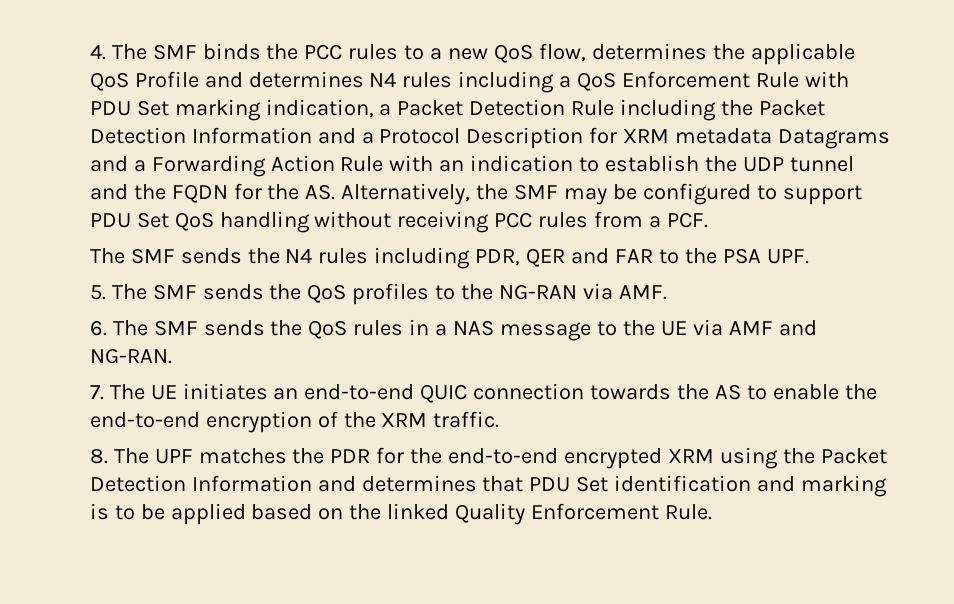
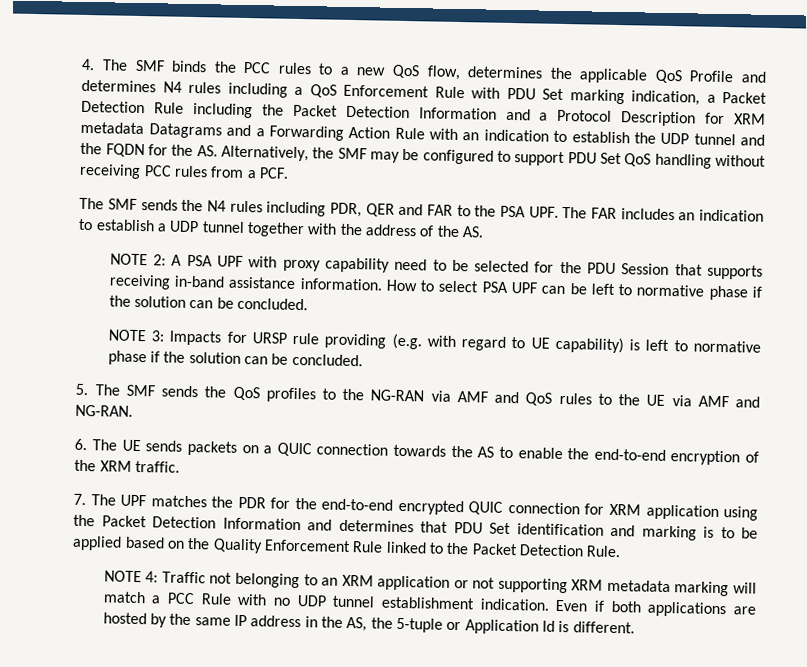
- The SMF sends the N4 rules including PDR, QER and FAR to the PSA UPF.
+ The SMF sends the N4 rules including PDR, QER and FAR to the PSA UPF. The FAR includes an indication to establish a UDP tunnel together with the address of the AS.
+ NOTE 2: A PSA UPF with proxy capability need to be selected for the PDU Session that supports receiving in-band assistance information. How to select PSA UPF can be left to normative phase if the solution can be concluded.
+ NOTE 3: Impacts for URSP rule providing (e.g. with regard to UE capability) is left to normative phase if the solution can be concluded.
- 5. The SMF sends the QoS profiles to the NG-RAN via AMF.
- 6. The SMF sends the QoS rules in a NAS message to the UE via AMF and NG-RAN.
+ 5. The SMF sends the QoS profiles to the NG-RAN via AMF and QoS rules to the UE via AMF and NG-RAN.
- 7. The UE initiates an end-to-end QUIC connection towards the AS to enable the end-to-end encryption of the XRM traffic.
+ 6. The UE sends packets on a QUIC connection towards the AS to enable the end-to-end encryption of the XRM traffic.
- 8. The UPF matches the PDR for the end-to-end encrypted XRM using the Packet Detection Information and determines that PDU Set identification and marking is to be applied based on the linked Quality Enforcement Rule.
+ 7. The UPF matches the PDR for the end-to-end encrypted QUIC connection for XRM application using the Packet Detection Information and determines that PDU Set identification and marking is to be applied based on the Quality Enforcement Rule linked to the Packet Detection Rule.
+ NOTE 4: Traffic not belonging to an XRM application or not supporting XRM metadata marking will match a PCC Rule with no UDP tunnel establishment indication. Even if both applications are hosted by the same IP address in the AS, the 5-tuple or Application Id is different.

